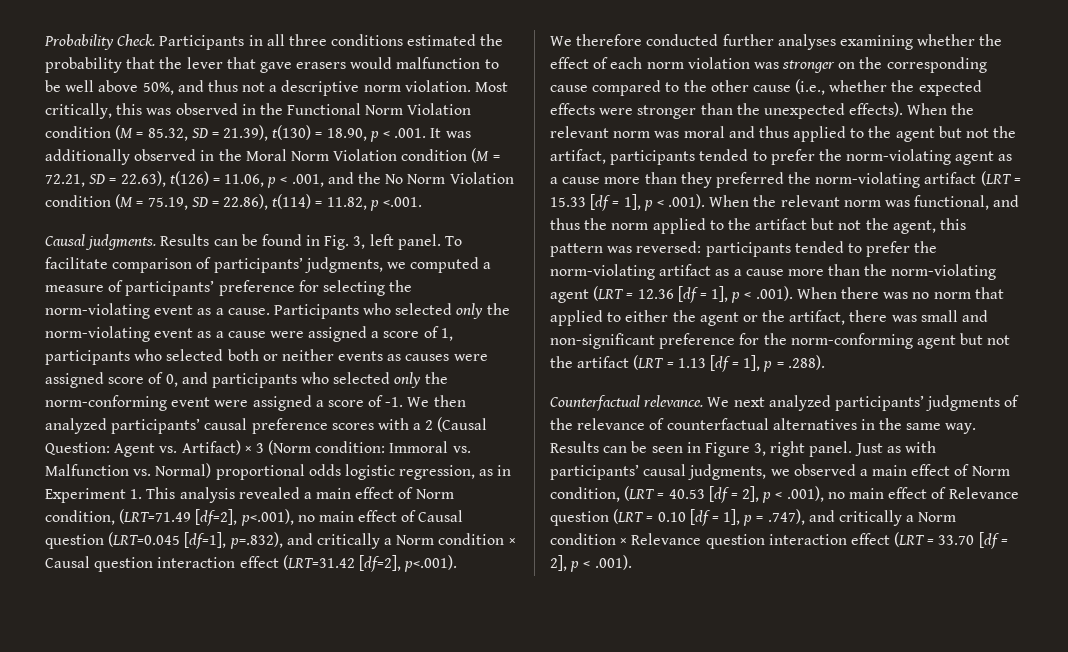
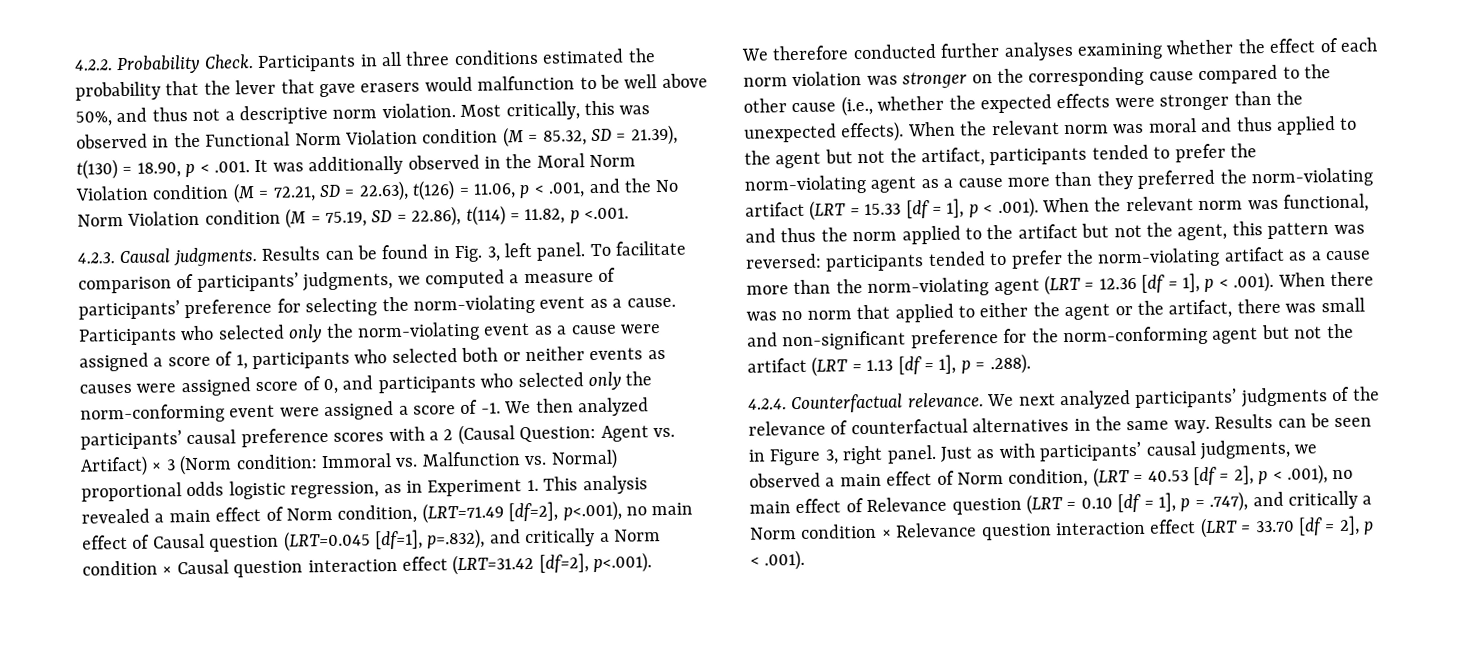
- Probability Check.
+ 4.2.2. Probability Check.
- Causal judgments.
+ 4.2.3. Causal judgments.
- Counterfactual relevance.
+ 4.2.4. Counterfactual relevance.

